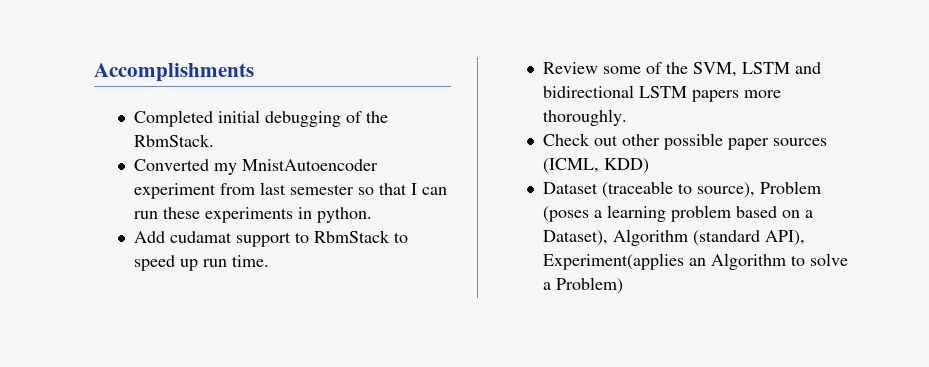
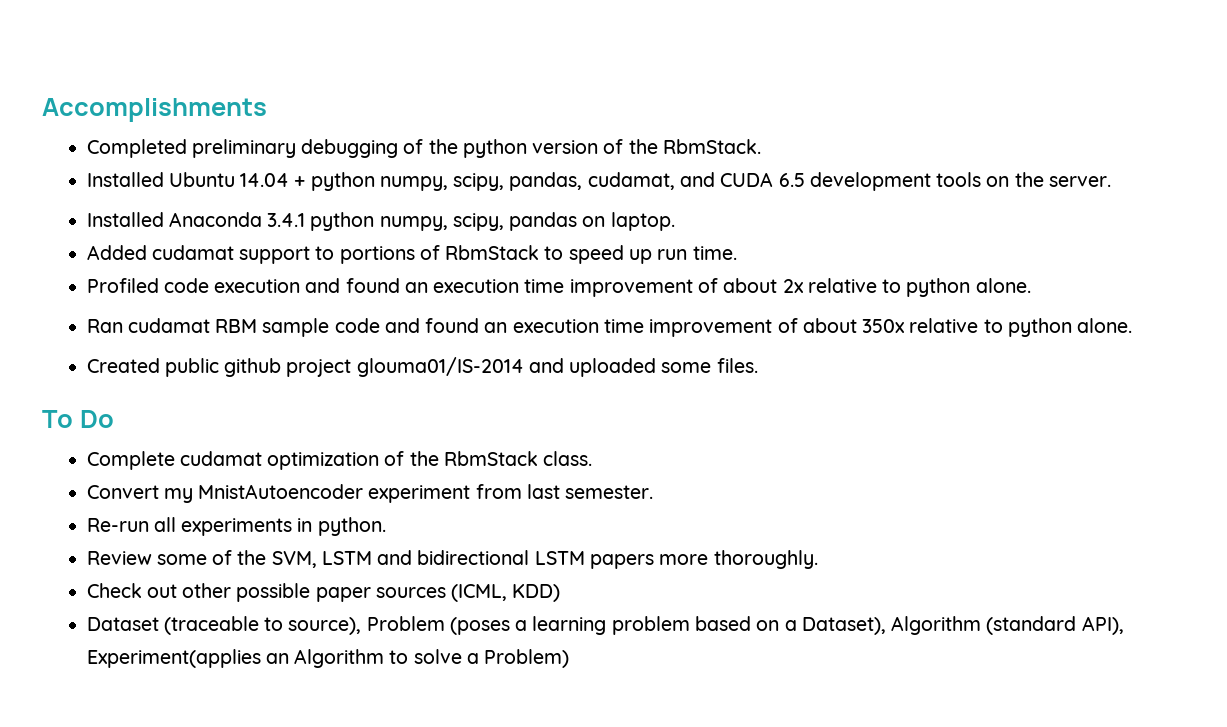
- Completed initial debugging of the RbmStack.
- Converted my MnistAutoencoder experiment from last semester so that I can run these experiments in python.
- Add cudamat support to RbmStack to speed up run time.
+ Completed preliminary debugging of the python version of the RbmStack.
+ Installed Ubuntu 14.04 + python numpy, scipy, pandas, cudamat, and CUDA 6.5 development tools on the server.
+ Installed Anaconda 3.4.1 python numpy, scipy, pandas on laptop.
+ Added cudamat support to portions of RbmStack to speed up run time.
+ Profiled code execution and found an execution time improvement of about 2x relative to python alone.
+ Ran cudamat RBM sample code and found an execution time improvement of about 350x relative to python alone.
+ Created public github project glouma01/IS-2014 and uploaded some files.
+ To Do
+ Complete cudamat optimization of the RbmStack class.
+ Convert my MnistAutoencoder experiment from last semester.
+ Re-run all experiments in python.

